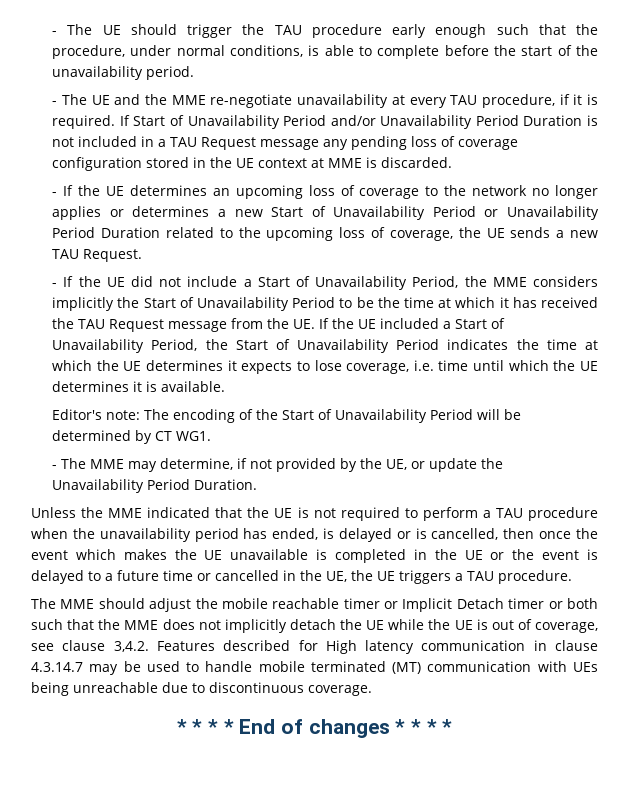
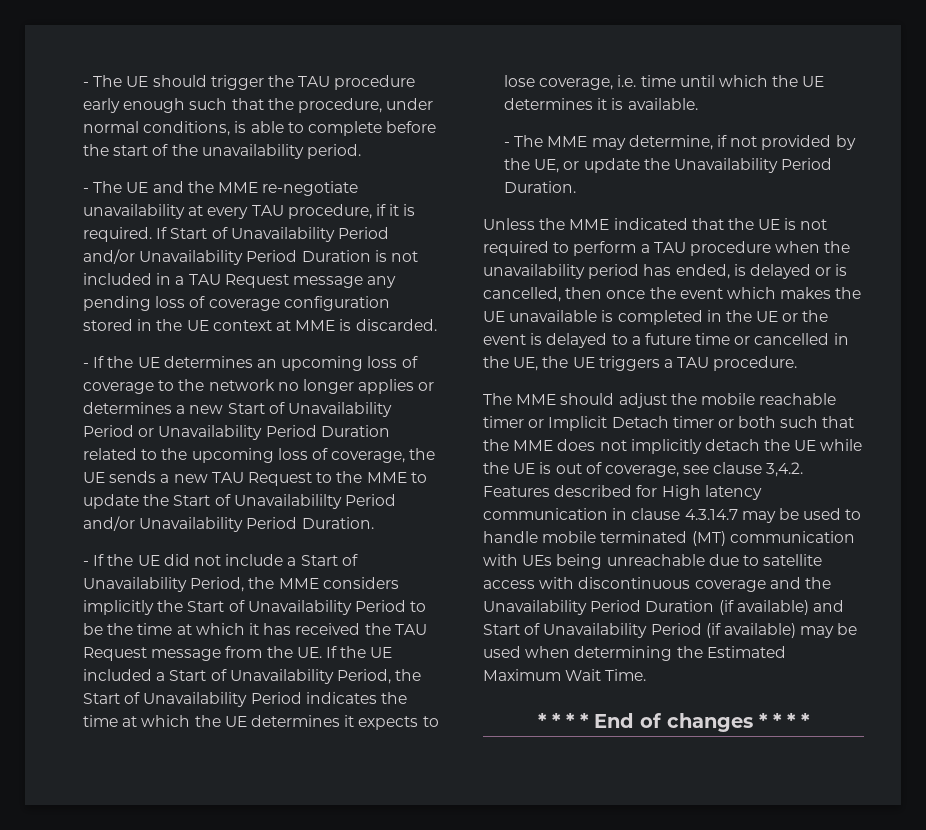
- - If the UE determines an upcoming loss of coverage to the network no longer applies or determines a new Start of Unavailability Period or Unavailability Period Duration related to the upcoming loss of coverage, the UE sends a new TAU Request.
+ - If the UE determines an upcoming loss of coverage to the network no longer applies or determines a new Start of Unavailability Period or Unavailability Period Duration related to the upcoming loss of coverage, the UE sends a new TAU Request to the MME to update the Start of Unavailabililty Period and/or Unavailability Period Duration.
- Editor's note: The encoding of the Start of Unavailability Period will be determined by CT WG1.
- The MME should adjust the mobile reachable timer or Implicit Detach timer or both such that the MME does not implicitly detach the UE while the UE is out of coverage, see clause 3,4.2. Features described for High latency communication in clause 4.3.14.7 may be used to handle mobile terminated (MT) communication with UEs being unreachable due to discontinuous coverage.
+ The MME should adjust the mobile reachable timer or Implicit Detach timer or both such that the MME does not implicitly detach the UE while the UE is out of coverage, see clause 3,4.2. Features described for High latency communication in clause 4.3.14.7 may be used to handle mobile terminated (MT) communication with UEs being unreachable due to satellite access with discontinuous coverage and the Unavailability Period Duration (if available) and Start of Unavailability Period (if available) may be used when determining the Estimated Maximum Wait Time.

